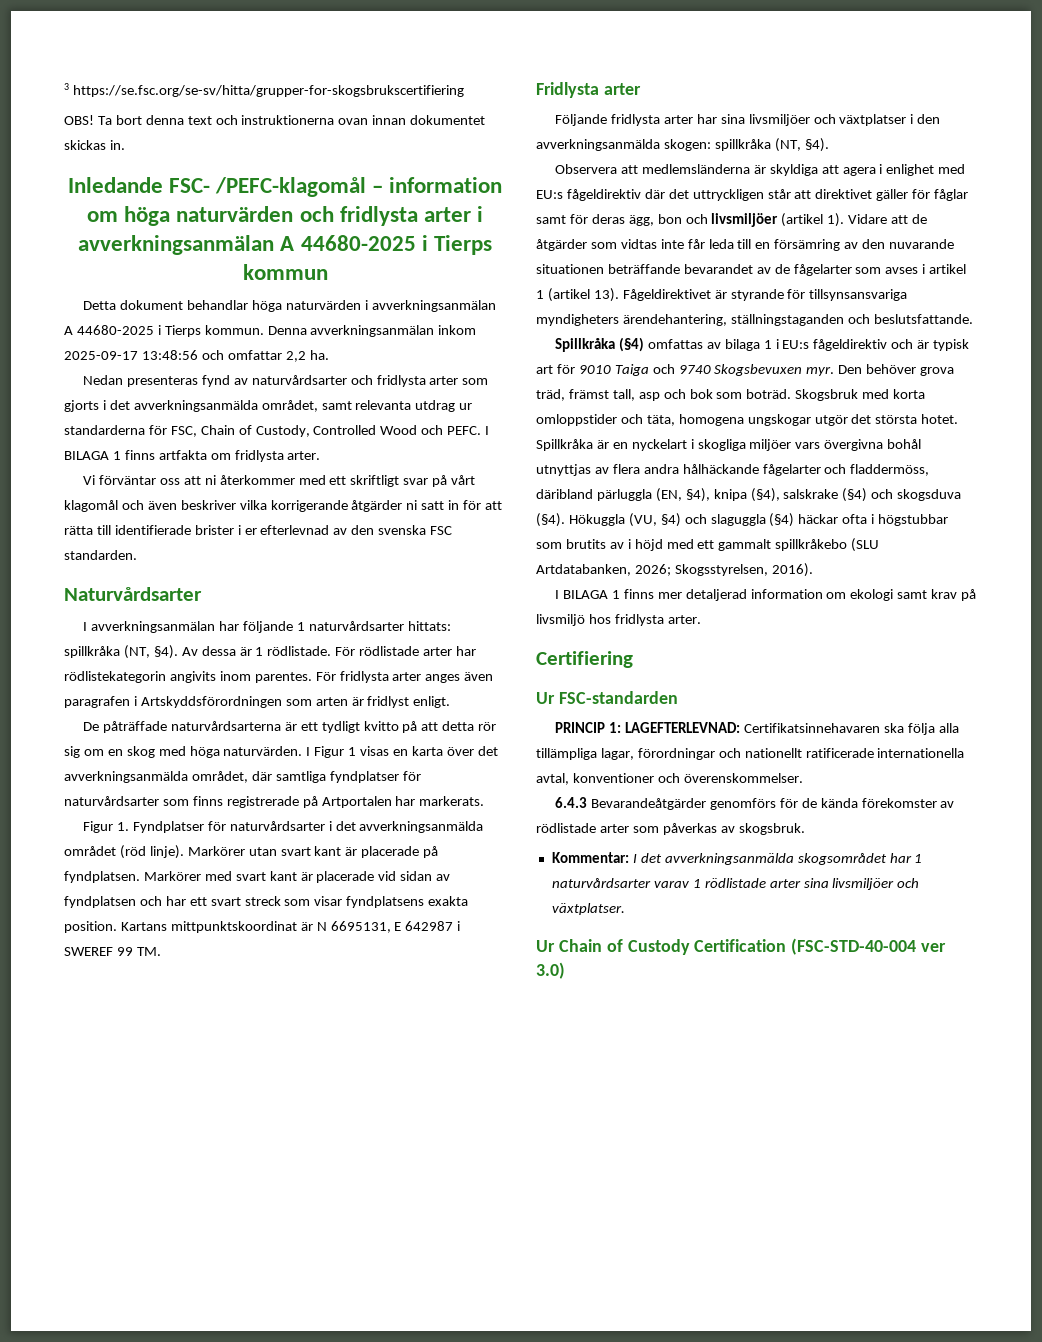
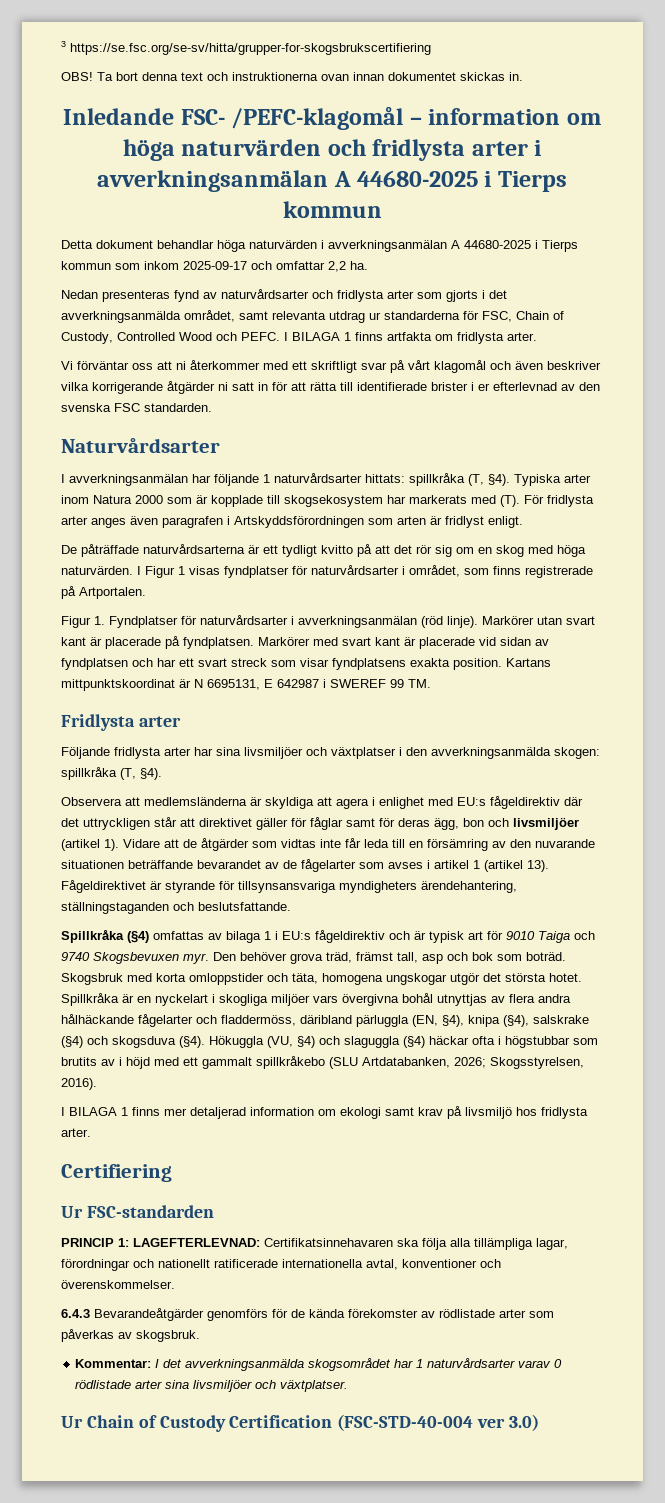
- Detta dokument behandlar höga naturvärden i avverkningsanmälan A 44680-2025 i Tierps kommun. Denna avverkningsanmälan inkom 2025-09-17 13:48:56 och omfattar 2,2 ha.
+ Detta dokument behandlar höga naturvärden i avverkningsanmälan A 44680-2025 i Tierps kommun som inkom 2025-09-17 och omfattar 2,2 ha.
- I avverkningsanmälan har följande 1 naturvårdsarter hittats: spillkråka (NT, §4). Av dessa är 1 rödlistade. För rödlistade arter har rödlistekategorin angivits inom parentes. För fridlysta arter anges även paragrafen i Artskyddsförordningen som arten är fridlyst enligt.
+ I avverkningsanmälan har följande 1 naturvårdsarter hittats: spillkråka (T, §4). Typiska arter inom Natura 2000 som är kopplade till skogsekosystem har markerats med (T). För fridlysta arter anges även paragrafen i Artskyddsförordningen som arten är fridlyst enligt.
- De påträffade naturvårdsarterna är ett tydligt kvitto på att detta rör sig om en skog med höga naturvärden.
+ De påträffade naturvårdsarterna är ett tydligt kvitto på att det rör sig om en skog med höga naturvärden.
- I Figur 1 visas en karta över det avverkningsanmälda området, där samtliga fyndplatser för naturvårdsarter som finns registrerade på Artportalen har markerats.
+ I Figur 1 visas fyndplatser för naturvårdsarter i området, som finns registrerade på Artportalen.
- Figur 1. Fyndplatser för naturvårdsarter i det avverkningsanmälda området (röd linje).
+ Figur 1. Fyndplatser för naturvårdsarter i avverkningsanmälan (röd linje).
- Följande fridlysta arter har sina livsmiljöer och växtplatser i den avverkningsanmälda skogen: spillkråka (NT, §4).
+ Följande fridlysta arter har sina livsmiljöer och växtplatser i den avverkningsanmälda skogen: spillkråka (T, §4).
- Kommentar: I det avverkningsanmälda skogsområdet har 1 naturvårdsarter varav 1 rödlistade arter sina livsmiljöer och växtplatser.
+ Kommentar: I det avverkningsanmälda skogsområdet har 1 naturvårdsarter varav 0 rödlistade arter sina livsmiljöer och växtplatser.

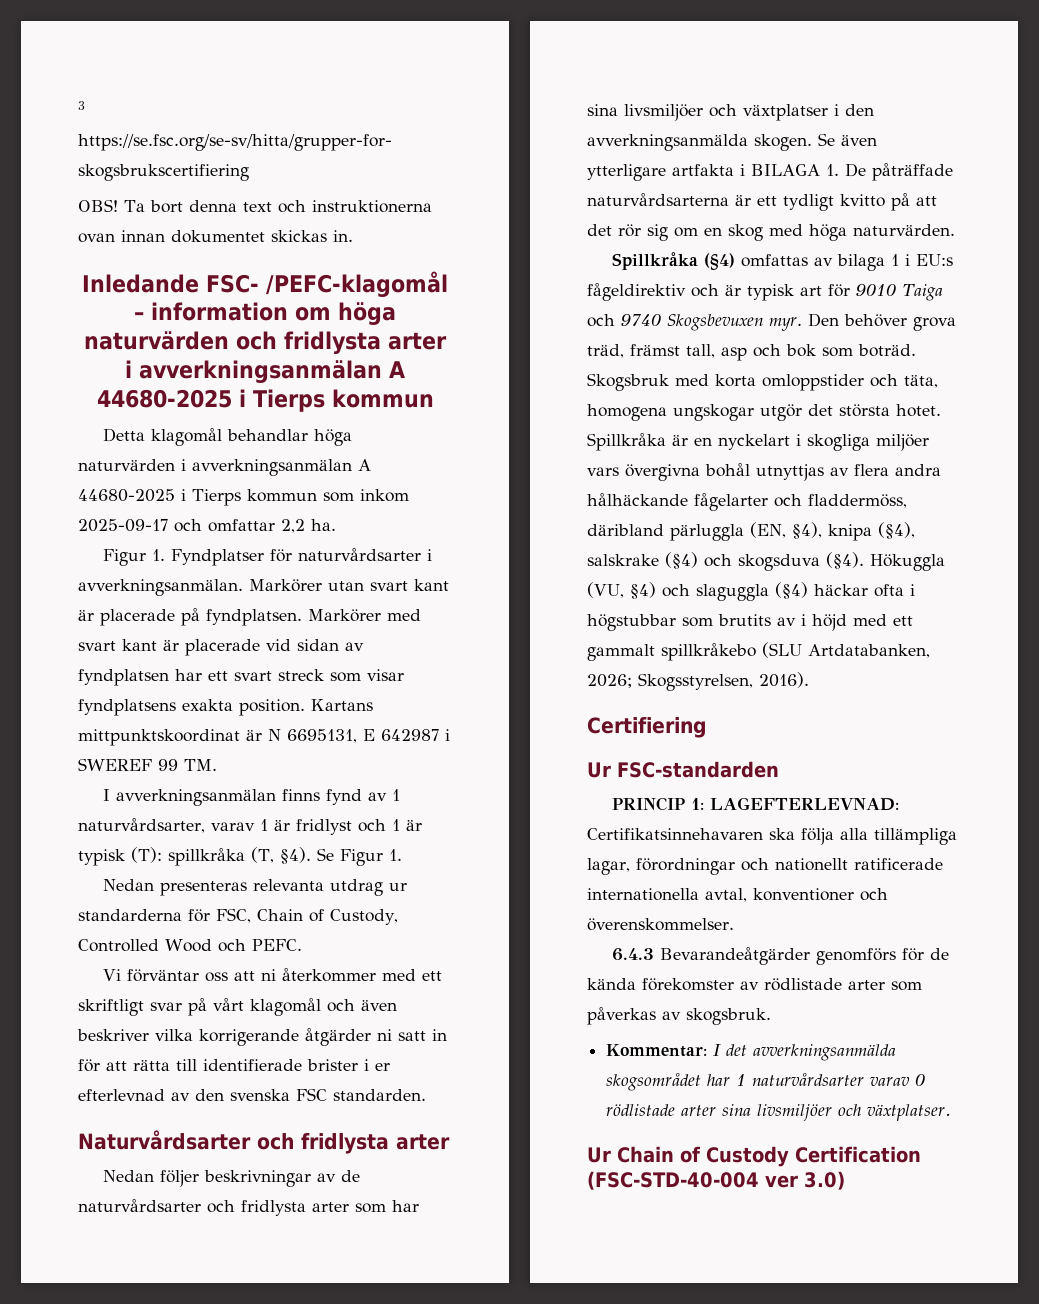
- Detta dokument behandlar höga naturvärden i avverkningsanmälan A 44680-2025 i Tierps kommun som inkom 2025-09-17 och omfattar 2,2 ha.
+ Detta klagomål behandlar höga naturvärden i avverkningsanmälan A 44680-2025 i Tierps kommun som inkom 2025-09-17 och omfattar 2,2 ha.
- Nedan presenteras fynd av naturvårdsarter och fridlysta arter som gjorts i det avverkningsanmälda området, samt relevanta utdrag ur standarderna för FSC, Chain of Custody, Controlled Wood och PEFC. I BILAGA 1 finns artfakta om fridlysta arter.
+ Figur 1. Fyndplatser för naturvårdsarter i avverkningsanmälan. Markörer utan svart kant är placerade på fyndplatsen. Markörer med svart kant är placerade vid sidan av fyndplatsen har ett svart streck som visar fyndplatsens exakta position. Kartans mittpunktskoordinat är N 6695131, E 642987 i SWEREF 99 TM.
+ I avverkningsanmälan finns fynd av 1 naturvårdsarter, varav 1 är fridlyst och 1 är typisk (T): spillkråka (T, §4). Se Figur 1.
+ Nedan presenteras relevanta utdrag ur standarderna för FSC, Chain of Custody, Controlled Wood och PEFC.
- Naturvårdsarter
- I avverkningsanmälan har följande 1 naturvårdsarter hittats: spillkråka (T, §4). Typiska arter inom Natura 2000 som är kopplade till skogsekosystem har markerats med (T). För fridlysta arter anges även paragrafen i Artskyddsförordningen som arten är fridlyst enligt.
- De påträffade naturvårdsarterna är ett tydligt kvitto på att det rör sig om en skog med höga naturvärden. I Figur 1 visas fyndplatser för naturvårdsarter i området, som finns registrerade på Artportalen.
- Figur 1. Fyndplatser för naturvårdsarter i avverkningsanmälan (röd linje). Markörer utan svart kant är placerade på fyndplatsen. Markörer med svart kant är placerade vid sidan av fyndplatsen och har ett svart streck som visar fyndplatsens exakta position. Kartans mittpunktskoordinat är N 6695131, E 642987 i SWEREF 99 TM.
- Fridlysta arter
- Följande fridlysta arter har sina livsmiljöer och växtplatser i den avverkningsanmälda skogen: spillkråka (T, §4).
- Observera att medlemsländerna är skyldiga att agera i enlighet med EU:s fågeldirektiv där det uttryckligen står att direktivet gäller för fåglar samt för deras ägg, bon och livsmiljöer (artikel 1). Vidare att de åtgärder som vidtas inte får leda till en försämring av den nuvarande situationen beträffande bevarandet av de fågelarter som avses i artikel 1 (artikel 13). Fågeldirektivet är styrande för tillsynsansvariga myndigheters ärendehantering, ställningstaganden och beslutsfattande.
+ Naturvårdsarter och fridlysta arter
+ Nedan följer beskrivningar av de naturvårdsarter och fridlysta arter som har sina livsmiljöer och växtplatser i den avverkningsanmälda skogen. Se även ytterligare artfakta i BILAGA 1. De påträffade naturvårdsarterna är ett tydligt kvitto på att det rör sig om en skog med höga naturvärden.
- I BILAGA 1 finns mer detaljerad information om ekologi samt krav på livsmiljö hos fridlysta arter.

